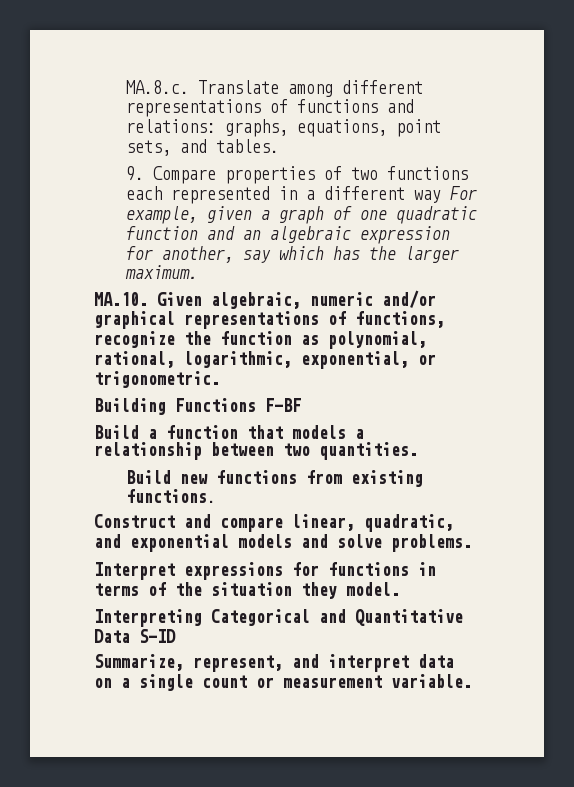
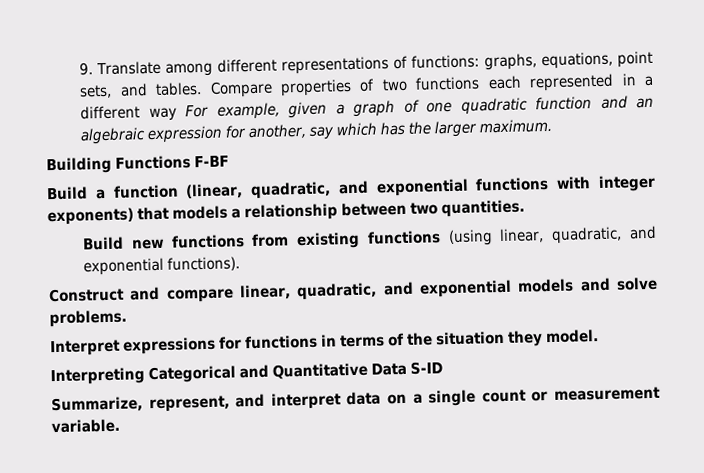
- MA.8.c. Translate among different representations of functions and relations: graphs, equations, point sets, and tables.
- 9. Compare properties of two functions each represented in a different way For example, given a graph of one quadratic function and an algebraic expression for another, say which has the larger maximum.
+ 9. Translate among different representations of functions: graphs, equations, point sets, and tables. Compare properties of two functions each represented in a different way For example, given a graph of one quadratic function and an algebraic expression for another, say which has the larger maximum.
- MA.10. Given algebraic, numeric and/or graphical representations of functions, recognize the function as polynomial, rational, logarithmic, exponential, or trigonometric.
- Build a function that models a relationship between two quantities.
+ Build a function (linear, quadratic, and exponential functions with integer exponents) that models a relationship between two quantities.
- Build new functions from existing functions.
+ Build new functions from existing functions (using linear, quadratic, and exponential functions).

